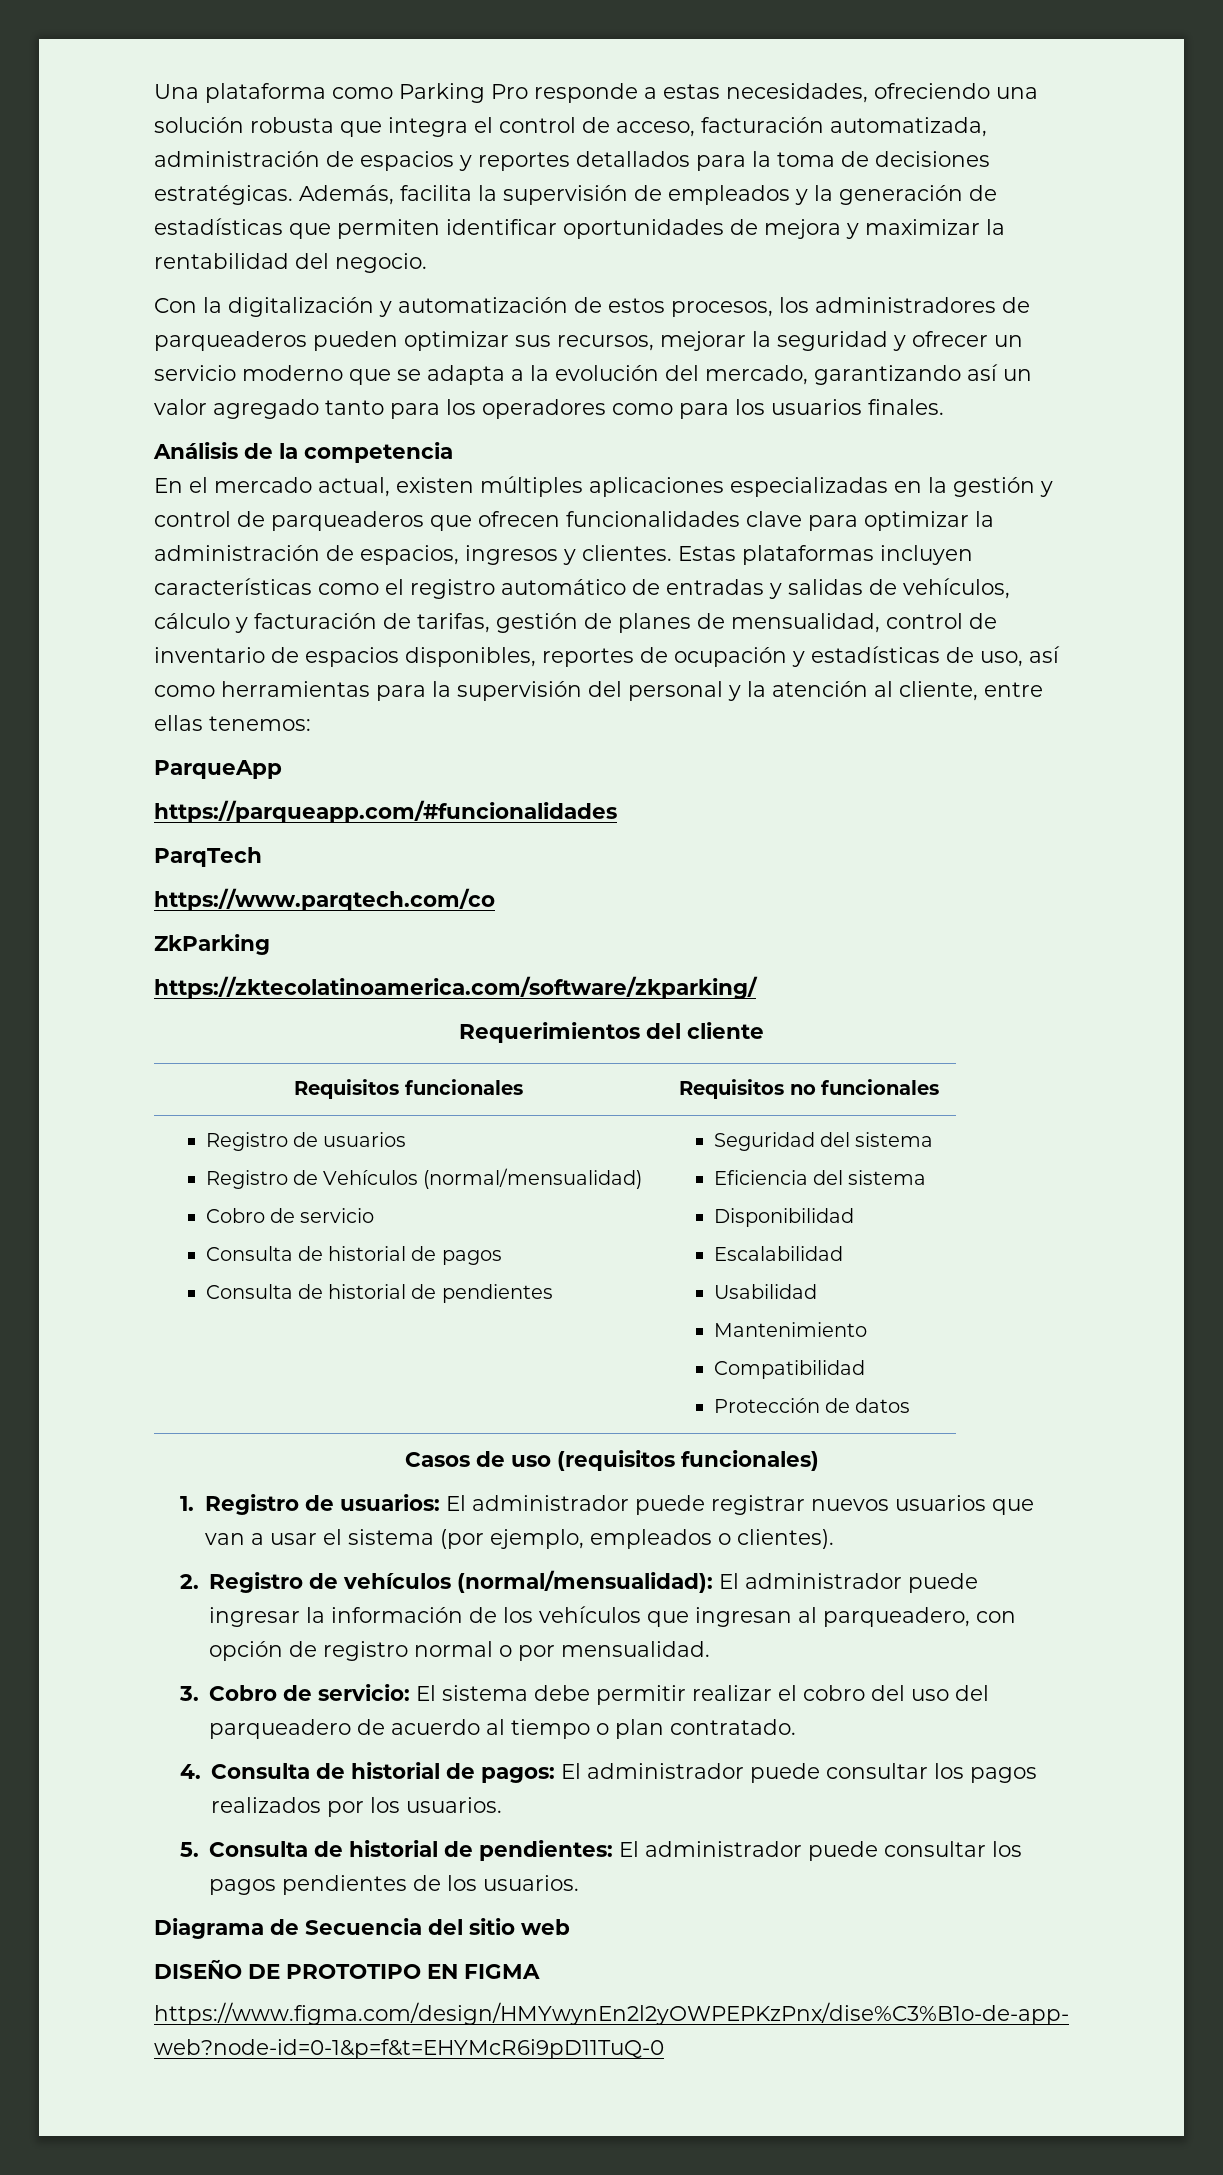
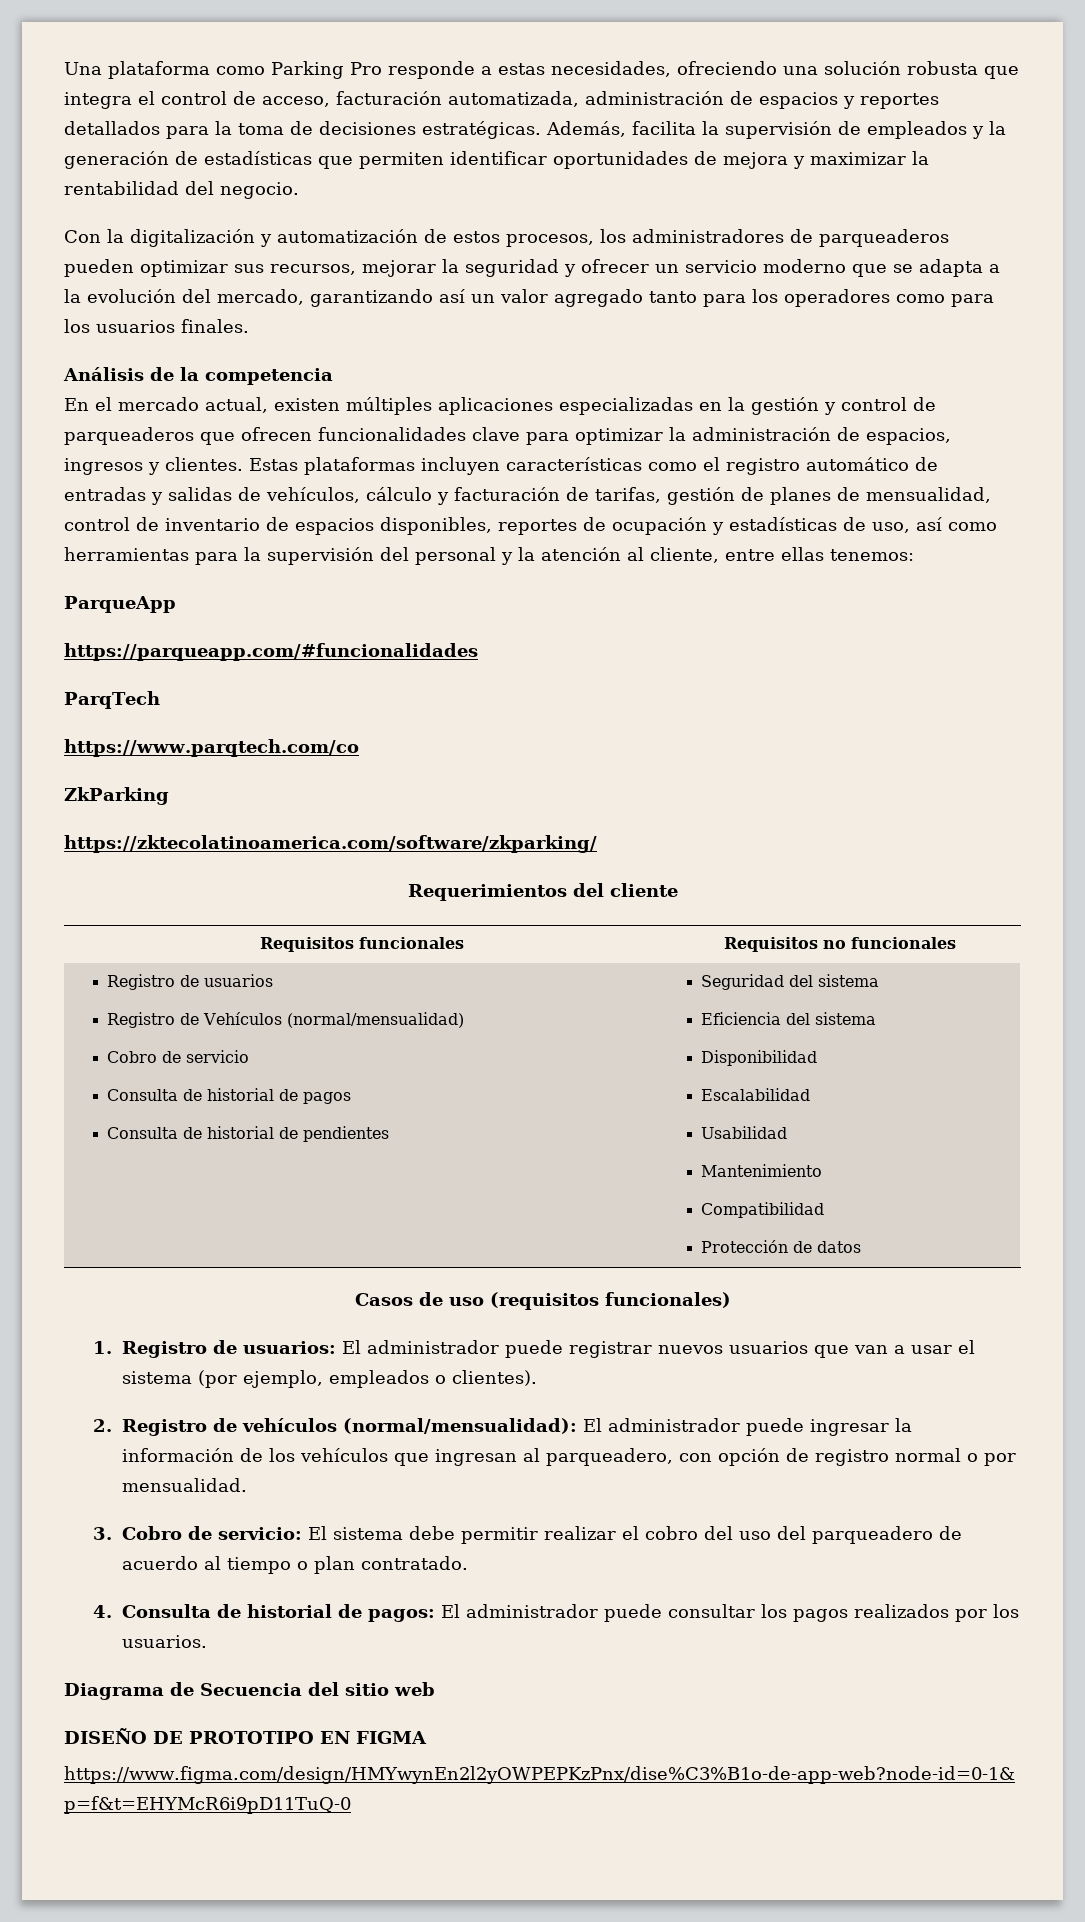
- 5. Consulta de historial de pendientes: El administrador puede consultar los pagos pendientes de los usuarios.

